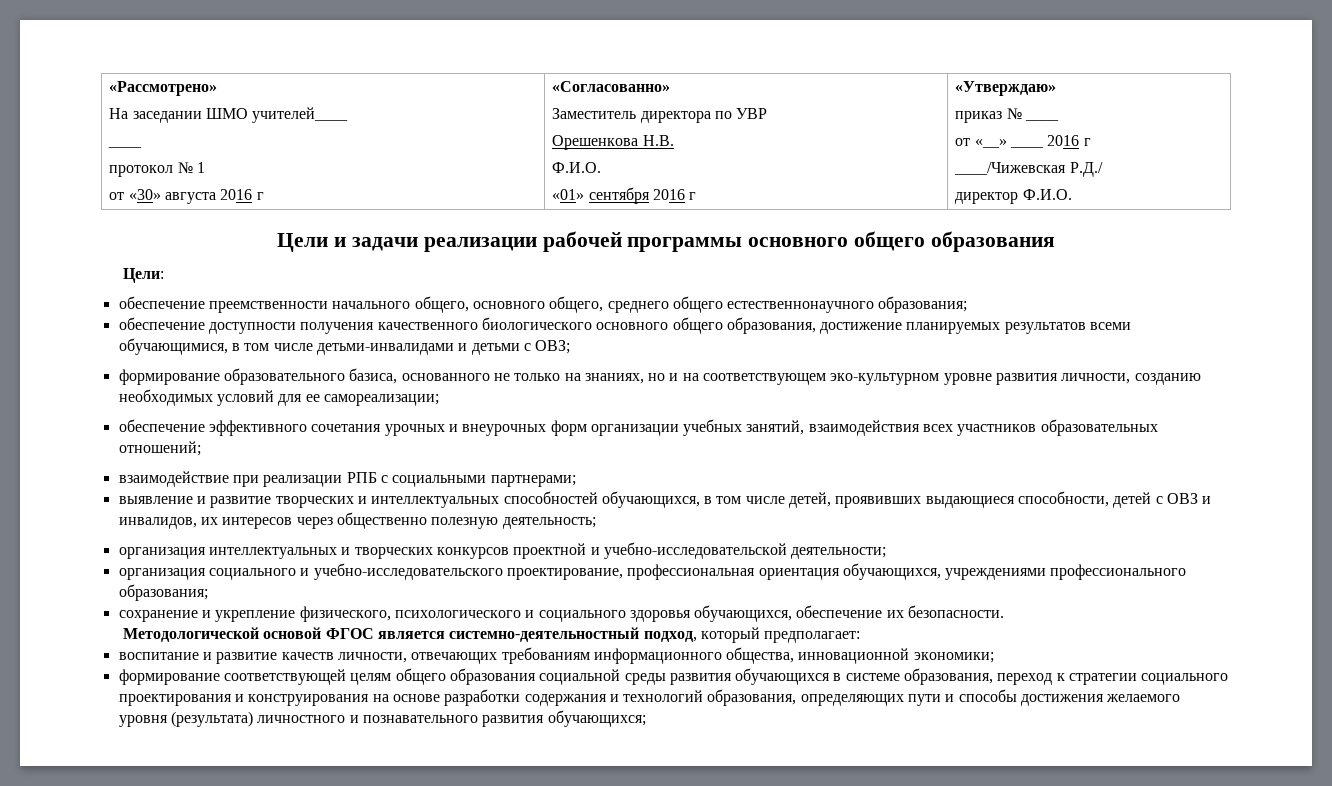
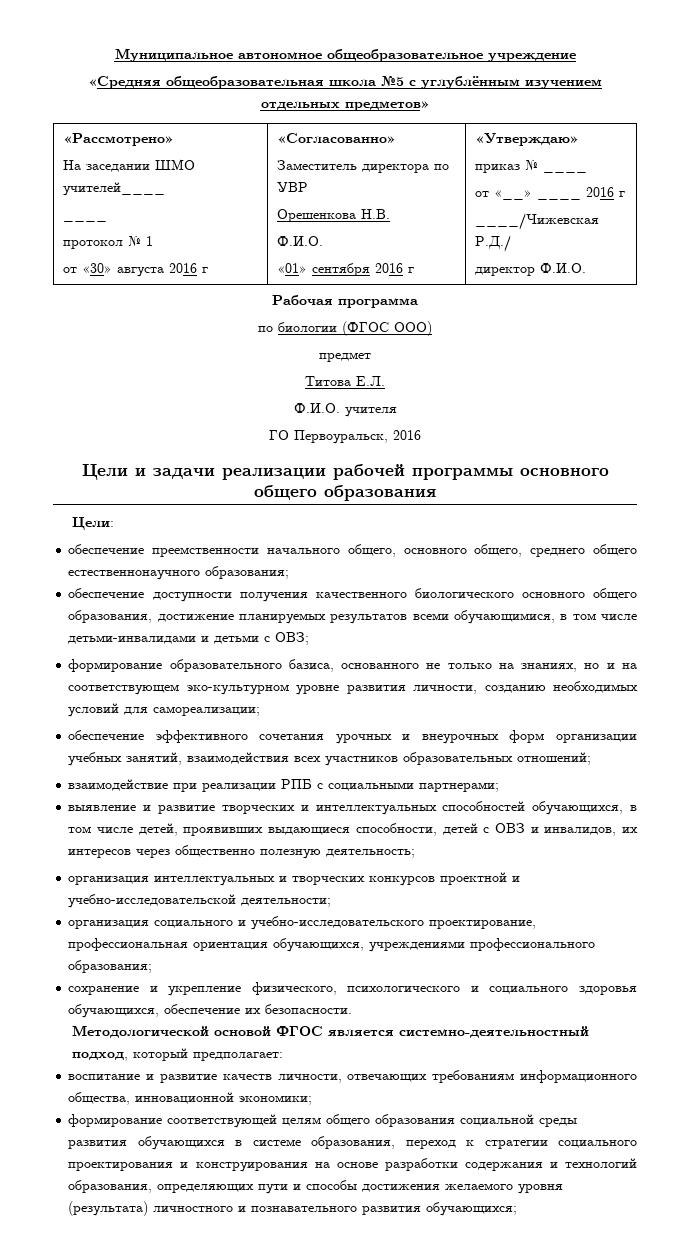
+ Муниципальное автономное общеобразовательное учреждение
+ «Средняя общеобразовательная школа №5 с углублённым изучением отдельных предметов»
+ Рабочая программа
+ по биологии (ФГОС ООО)
+ предмет
+ Титова Е.Л.
+ Ф.И.О. учителя
+ ГО Первоуральск, 2016
- формирование образовательного базиса, основанного не только на знаниях, но и на соответствующем эко-культурном уровне развития личности, созданию необходимых условий для ее самореализации;
+ формирование образовательного базиса, основанного не только на знаниях, но и на соответствующем эко-культурном уровне развития личности, созданию необходимых условий для самореализации;

